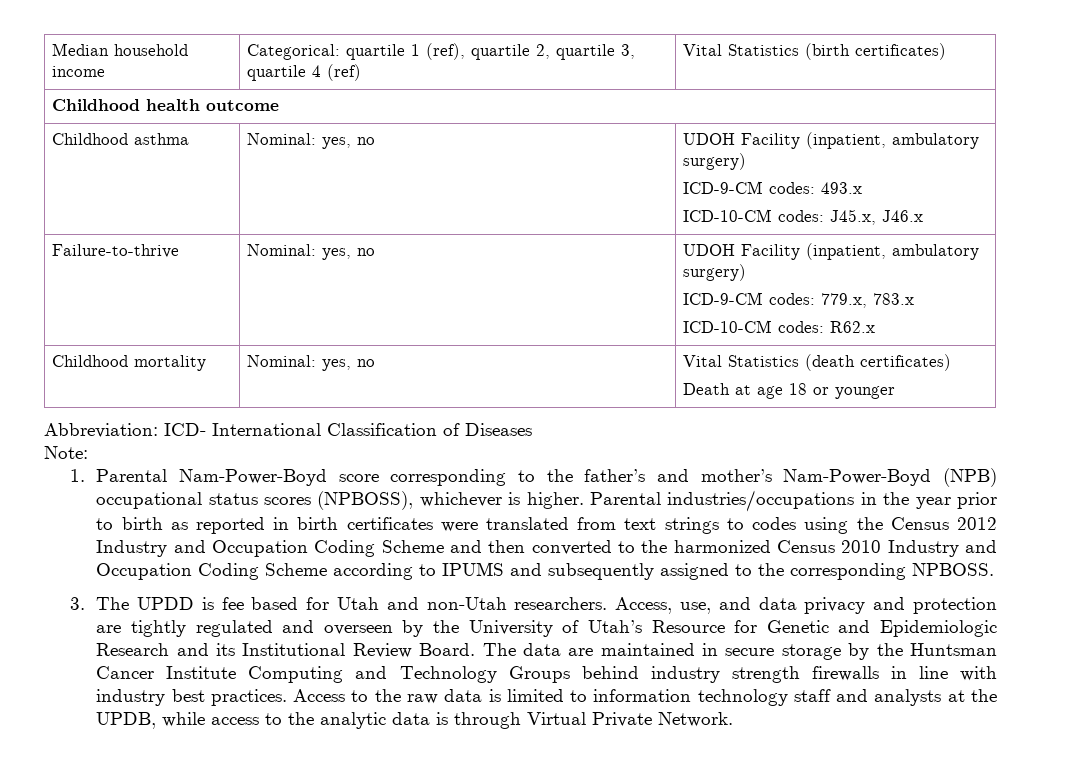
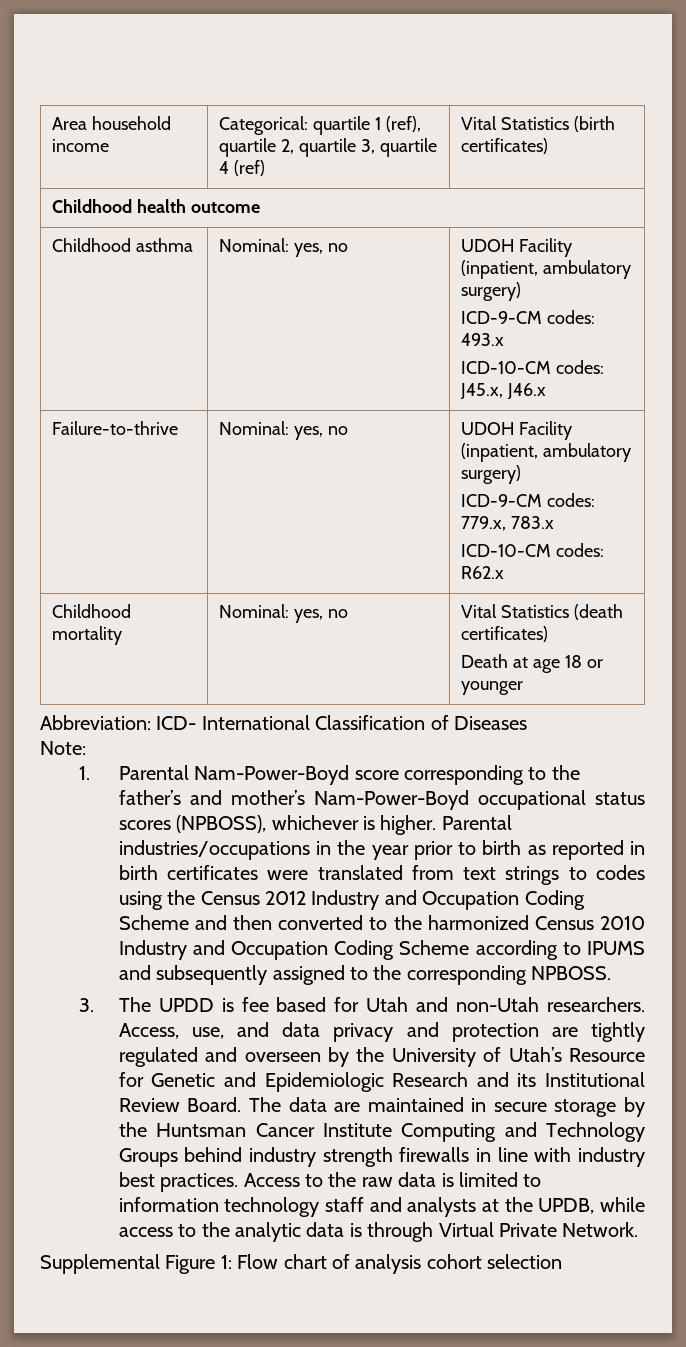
- Median household income | Categorical: quartile 1 (ref), quartile 2, quartile 3, quartile 4 (ref) | Vital Statistics (birth certificates)
+ Area household income | Categorical: quartile 1 (ref), quartile 2, quartile 3, quartile 4 (ref) | Vital Statistics (birth certificates)
- 1. Parental Nam-Power-Boyd score corresponding to the father’s and mother’s Nam-Power-Boyd (NPB) occupational status scores (NPBOSS), whichever is higher.
+ 1. Parental Nam-Power-Boyd score corresponding to the father’s and mother’s Nam-Power-Boyd occupational status scores (NPBOSS), whichever is higher.
+ Supplemental Figure 1: Flow chart of analysis cohort selection

